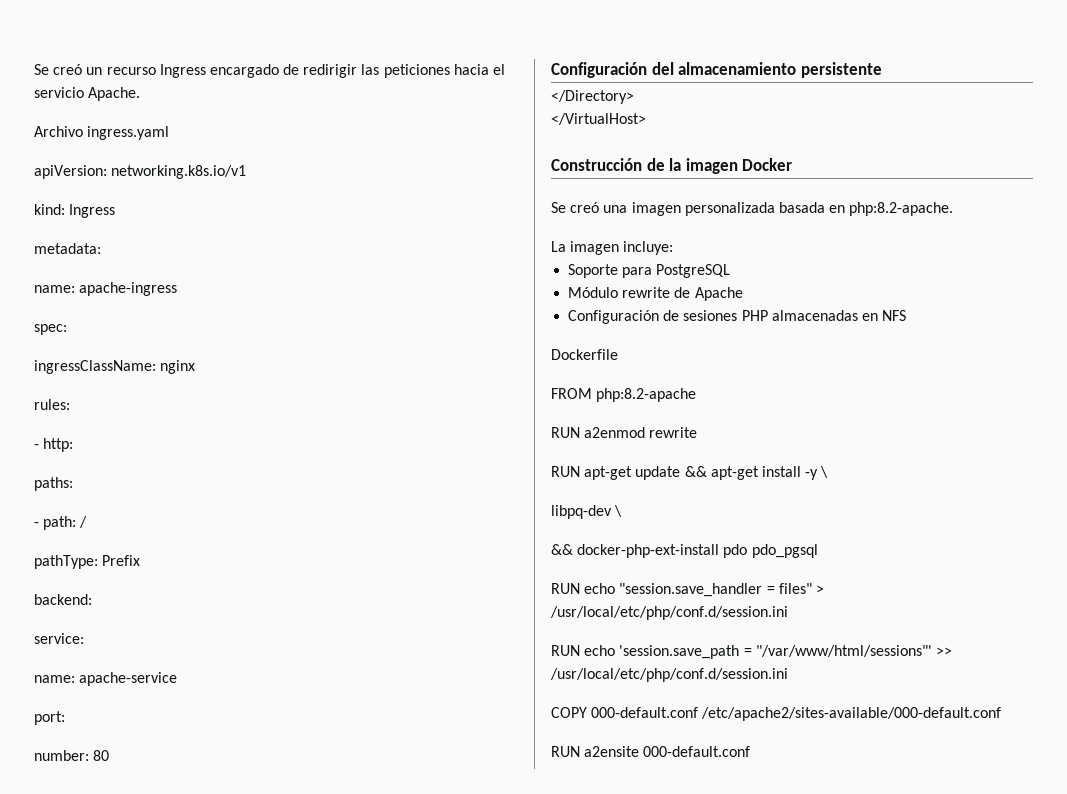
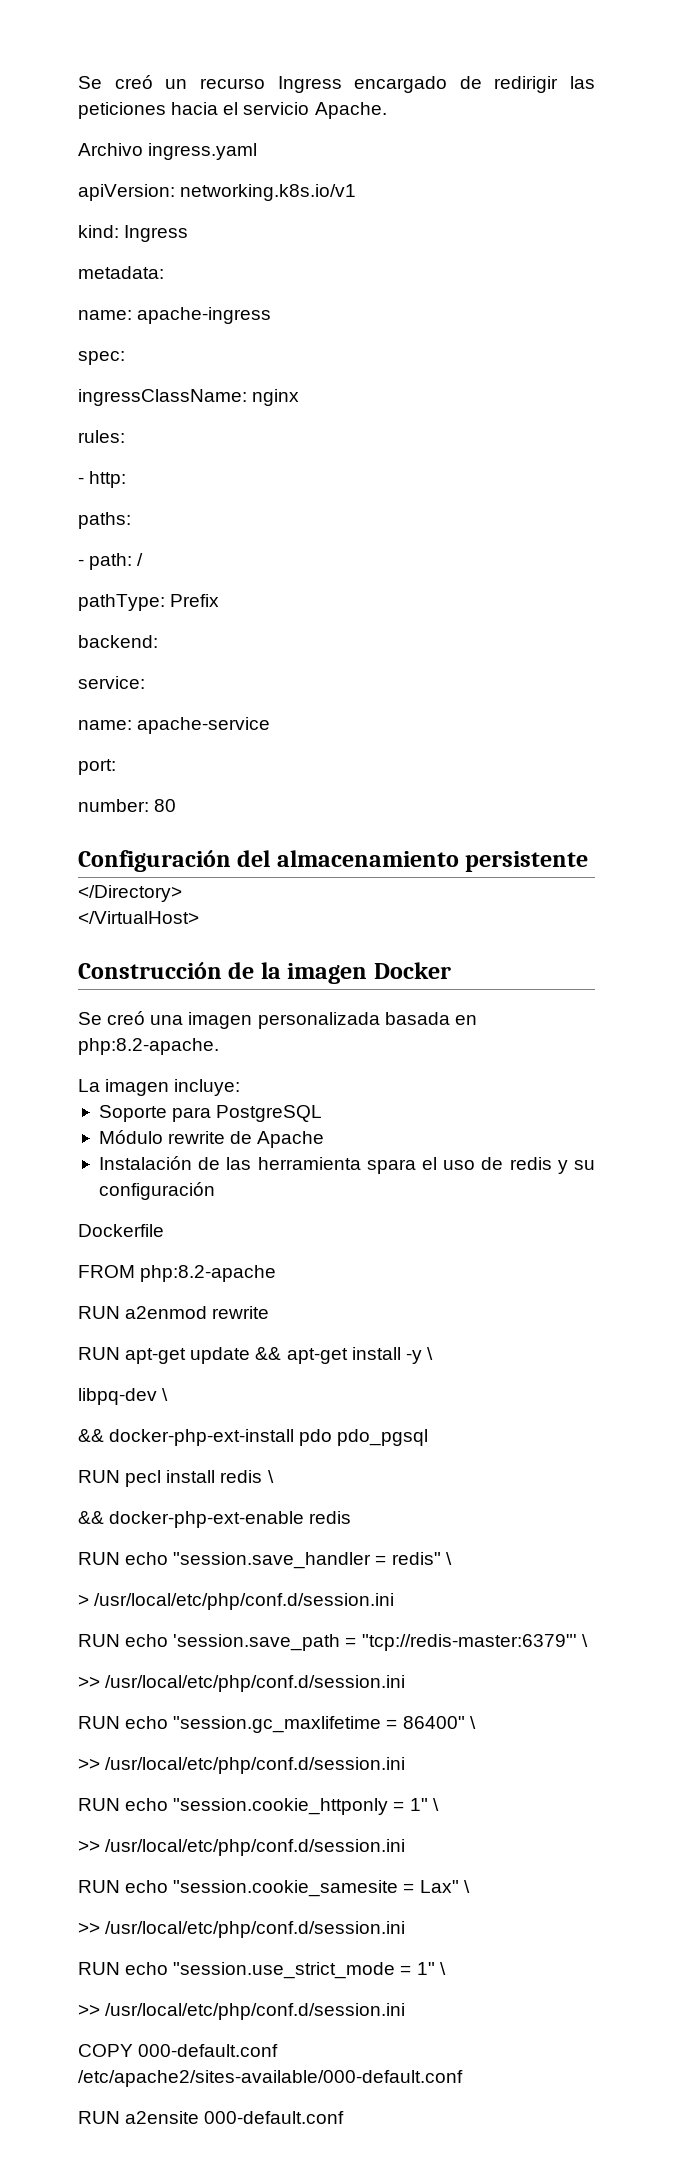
- Configuración de sesiones PHP almacenadas en NFS
+ Instalación de las herramienta spara el uso de redis y su configuración
+ RUN pecl install redis \
+ && docker-php-ext-enable redis
- RUN echo "session.save_handler = files" > /usr/local/etc/php/conf.d/session.ini
+ RUN echo "session.save_handler = redis" \
+ > /usr/local/etc/php/conf.d/session.ini
- RUN echo 'session.save_path = "/var/www/html/sessions"' >> /usr/local/etc/php/conf.d/session.ini
+ RUN echo 'session.save_path = "tcp://redis-master:6379"' \
+ >> /usr/local/etc/php/conf.d/session.ini
+ RUN echo "session.gc_maxlifetime = 86400" \
+ >> /usr/local/etc/php/conf.d/session.ini
+ RUN echo "session.cookie_httponly = 1" \
+ >> /usr/local/etc/php/conf.d/session.ini
+ RUN echo "session.cookie_samesite = Lax" \
+ >> /usr/local/etc/php/conf.d/session.ini
+ RUN echo "session.use_strict_mode = 1" \
+ >> /usr/local/etc/php/conf.d/session.ini

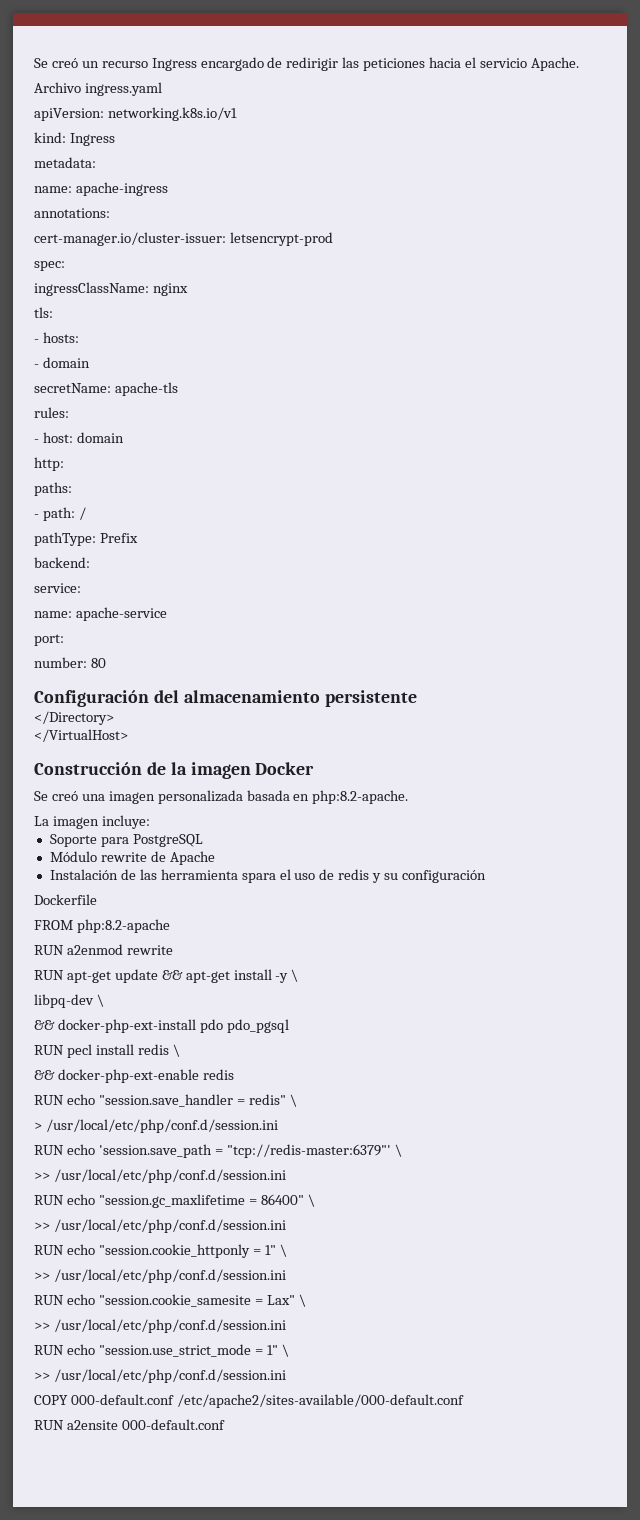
+ annotations:
+ cert-manager.io/cluster-issuer: letsencrypt-prod
+ tls:
+ - hosts:
+ - domain
+ secretName: apache-tls
- - http:
+ - host: domain
+ http:

